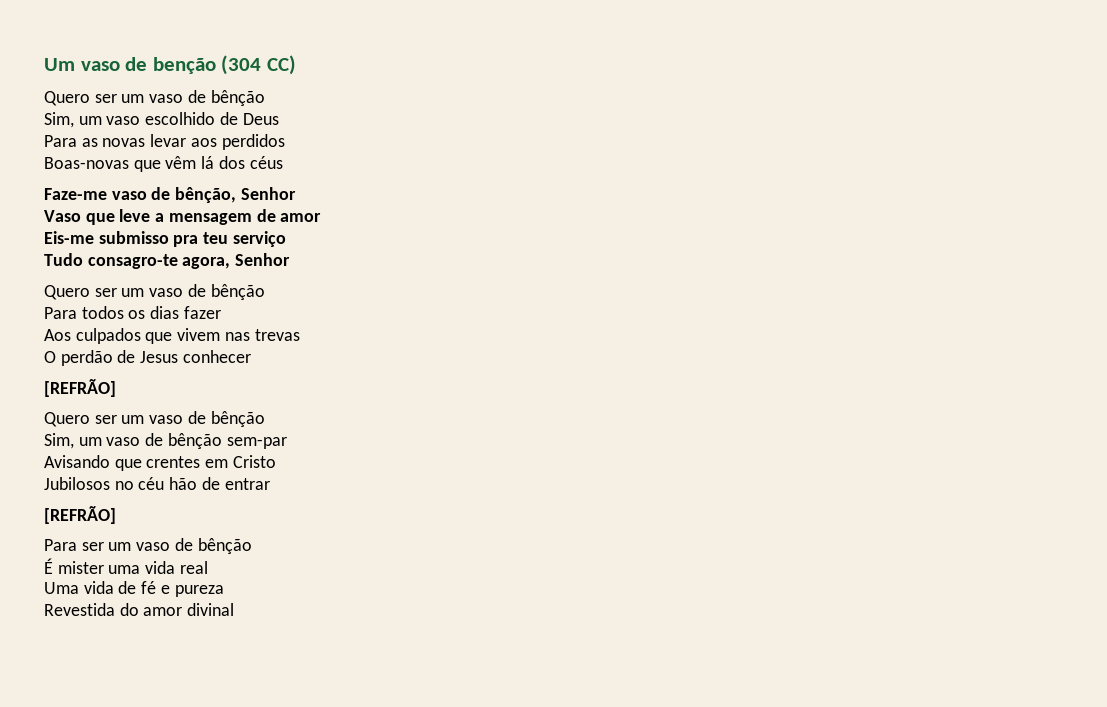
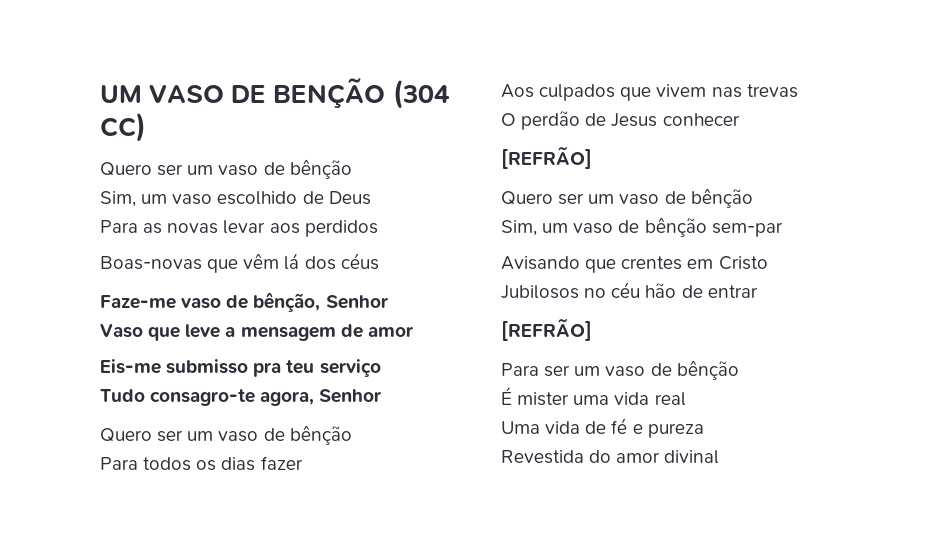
- Um vaso de benção (304 CC)
+ UM VASO DE BENÇÃO (304 CC)

